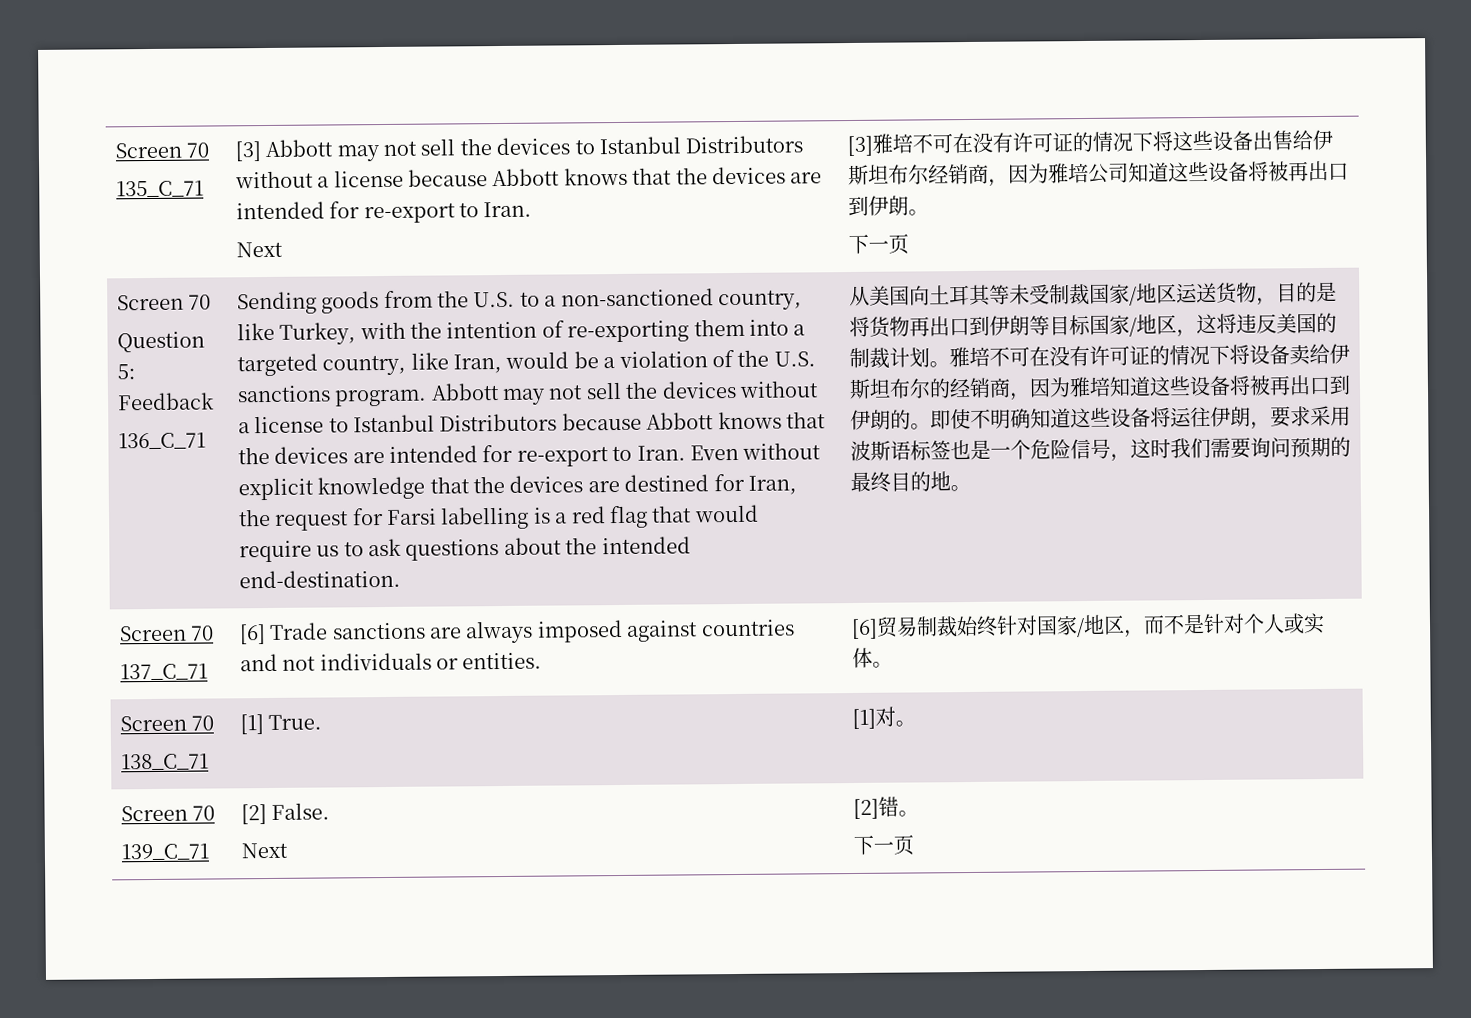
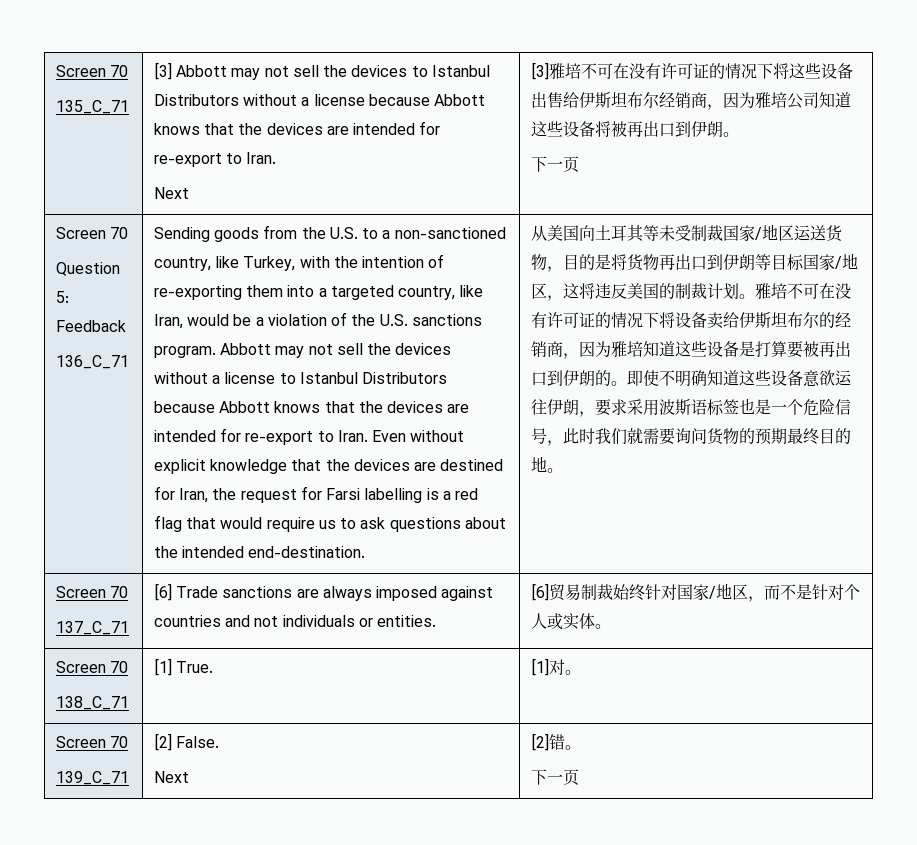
- 雅培不可在没有许可证的情况下将设备卖给伊斯坦布尔的经销商，因为雅培知道这些设备将被再出口到伊朗的。
+ 雅培不可在没有许可证的情况下将设备卖给伊斯坦布尔的经销商，因为雅培知道这些设备是打算要被再出口到伊朗的。
- 即使不明确知道这些设备将运往伊朗，要求采用波斯语标签也是一个危险信号，这时我们需要询问预期的最终目的地。
+ 即使不明确知道这些设备意欲运往伊朗，要求采用波斯语标签也是一个危险信号，此时我们就需要询问货物的预期最终目的地。

